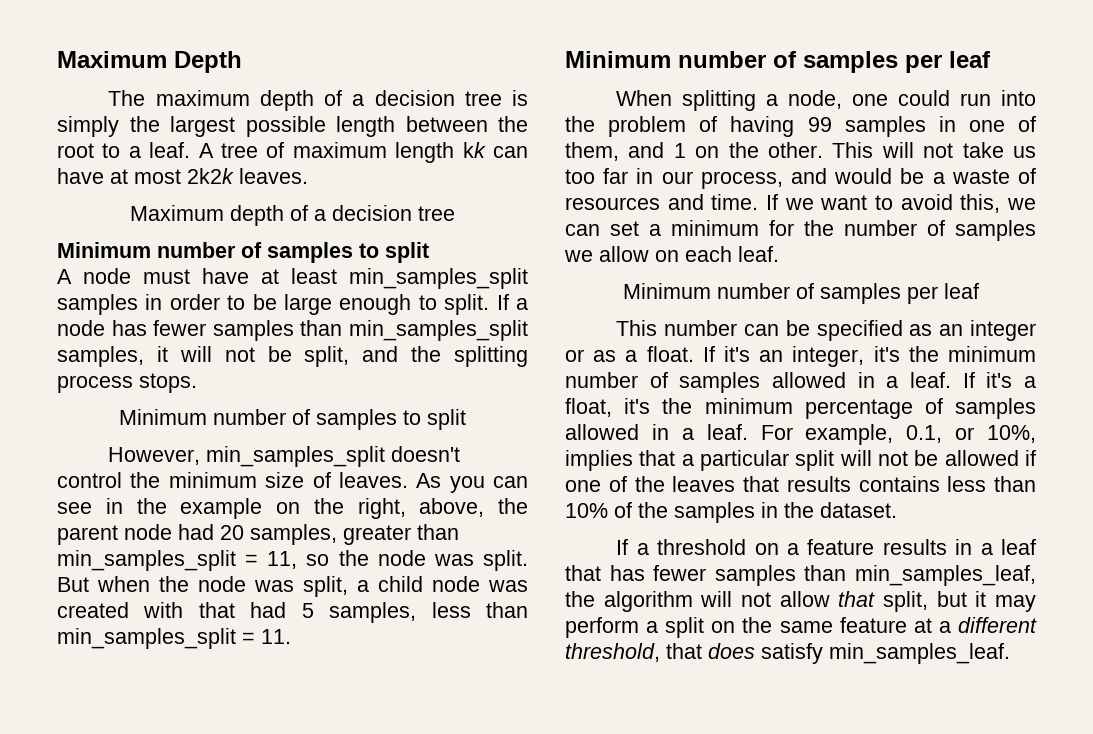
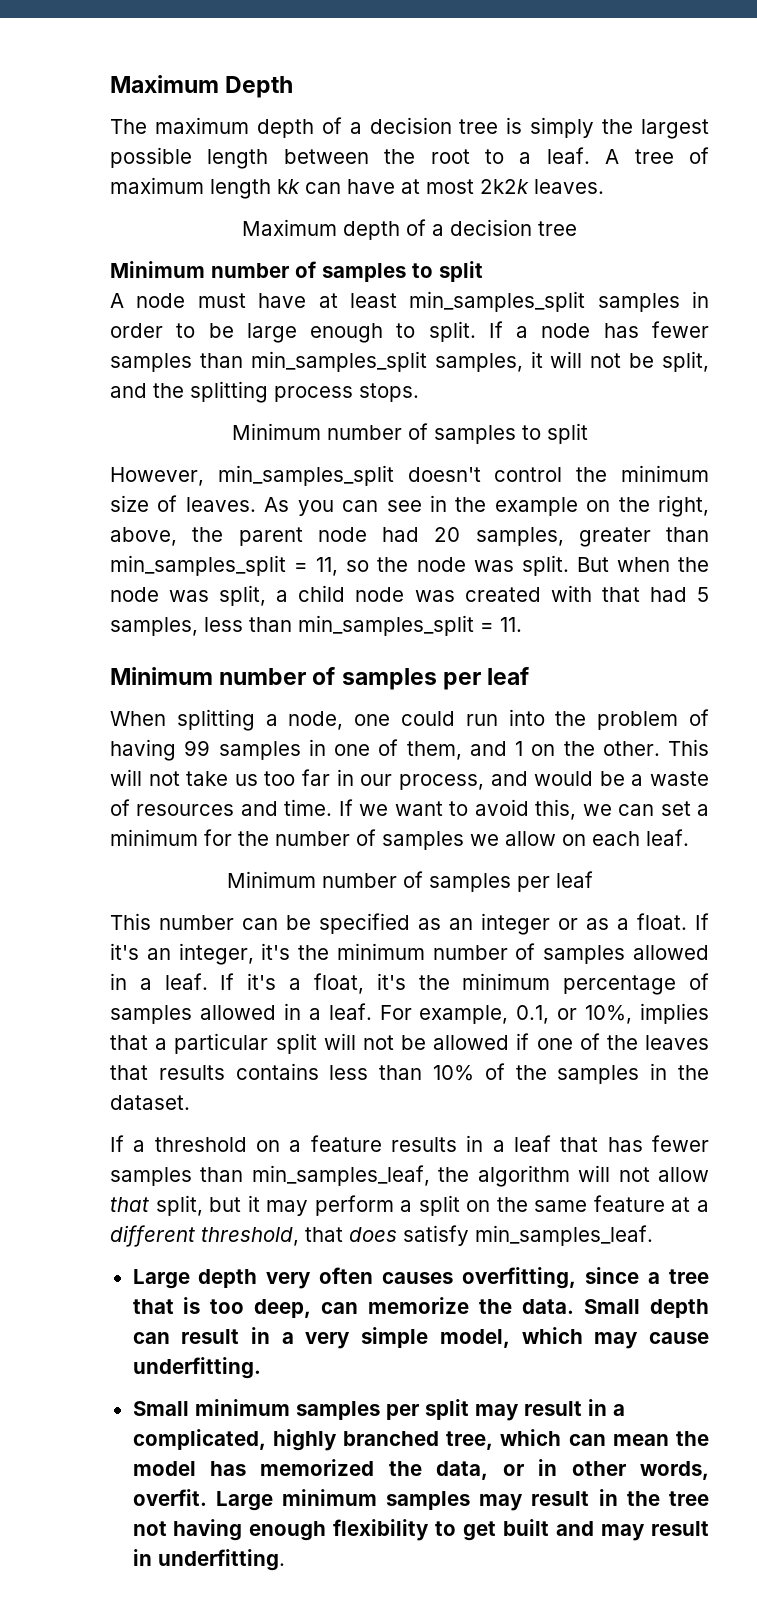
+ Large depth very often causes overfitting, since a tree that is too deep, can memorize the data. Small depth can result in a very simple model, which may cause underfitting.
+ Small minimum samples per split may result in a complicated, highly branched tree, which can mean the model has memorized the data, or in other words, overfit. Large minimum samples may result in the tree not having enough flexibility to get built and may result in underfitting.

